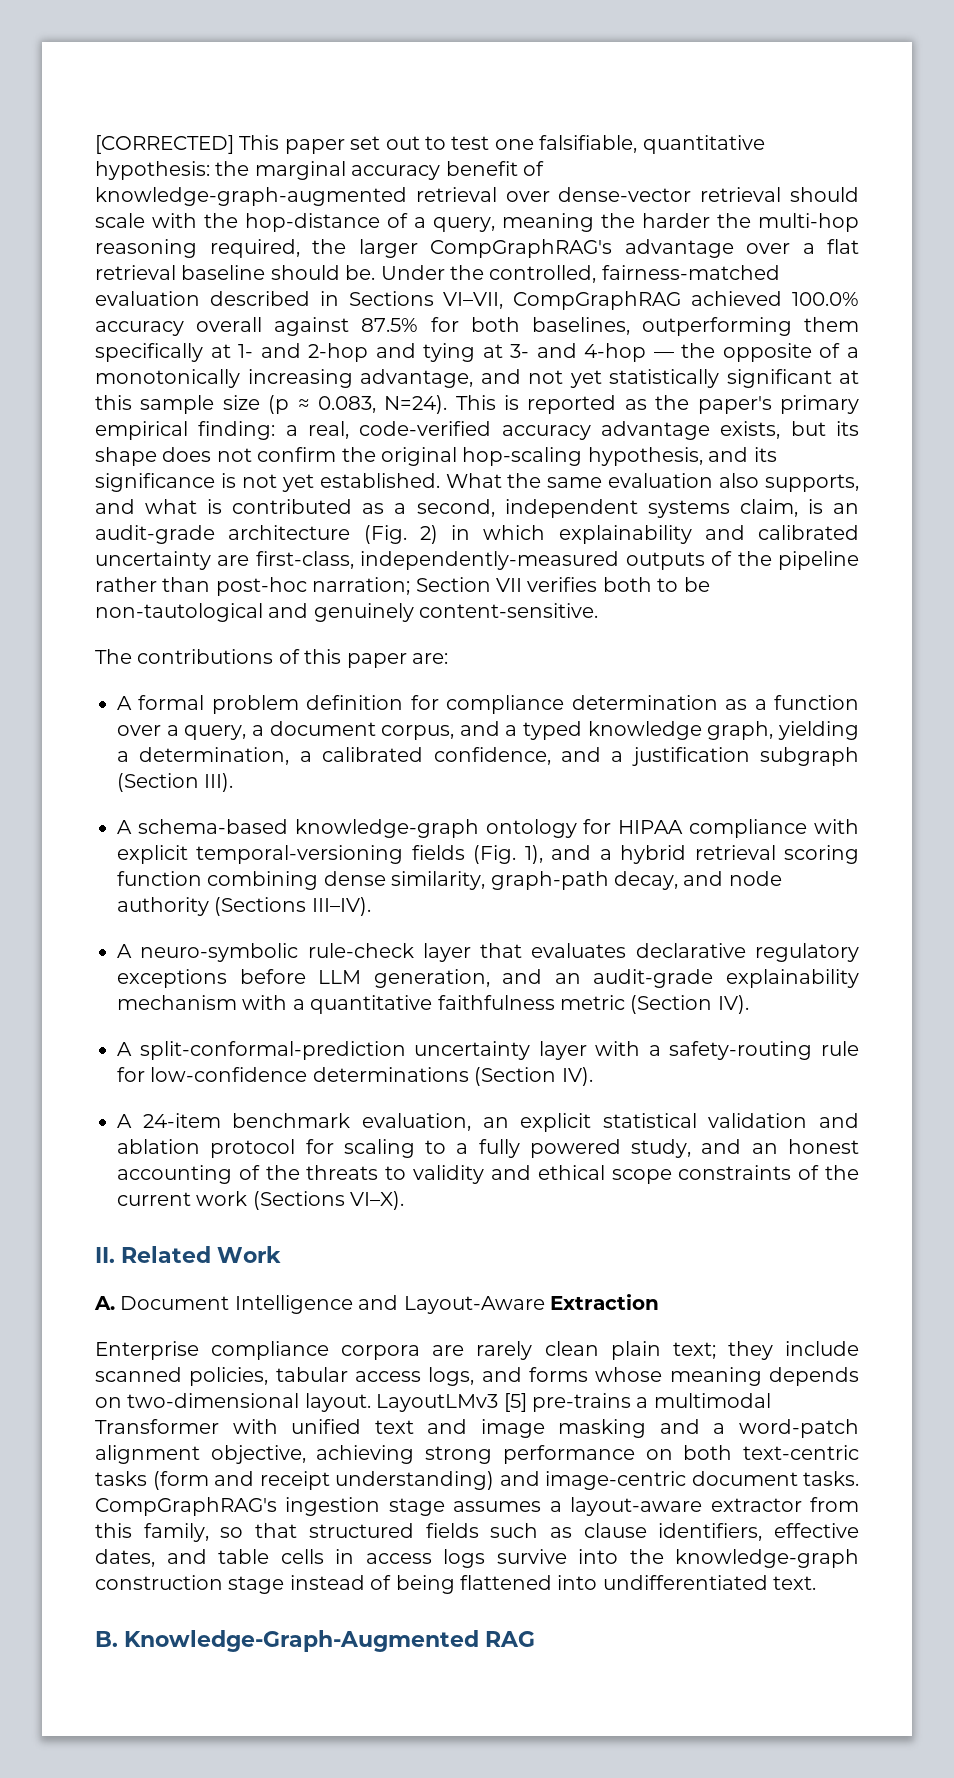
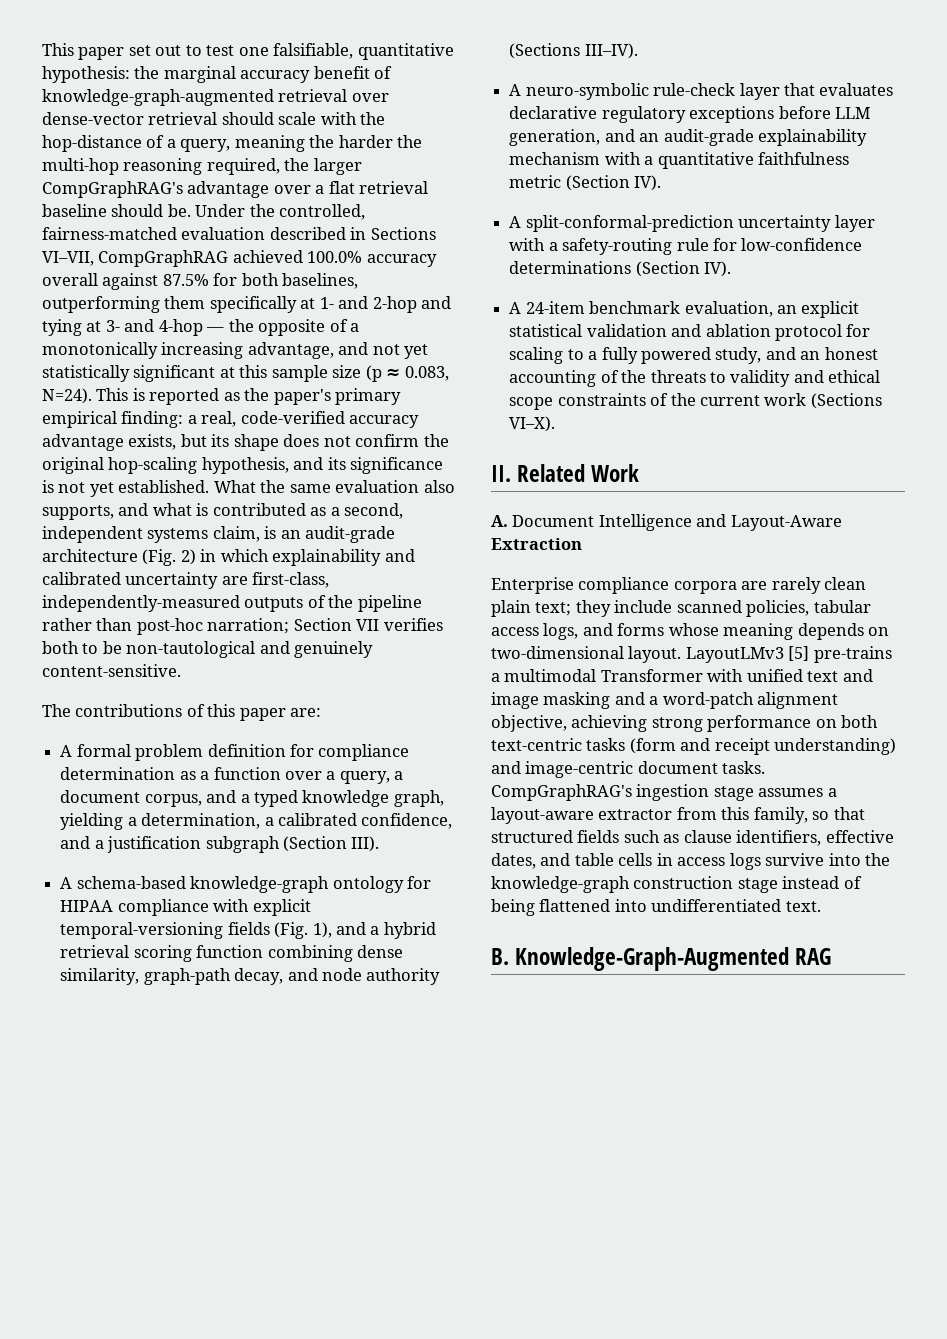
- [CORRECTED] This paper set out to test one falsifiable, quantitative hypothesis: the marginal accuracy benefit of knowledge-graph-augmented retrieval over dense-vector retrieval should scale with the hop-distance of a query, meaning the harder the multi-hop reasoning required, the larger CompGraphRAG's advantage over a flat retrieval baseline should be.
+ This paper set out to test one falsifiable, quantitative hypothesis: the marginal accuracy benefit of knowledge-graph-augmented retrieval over dense-vector retrieval should scale with the hop-distance of a query, meaning the harder the multi-hop reasoning required, the larger CompGraphRAG's advantage over a flat retrieval baseline should be.

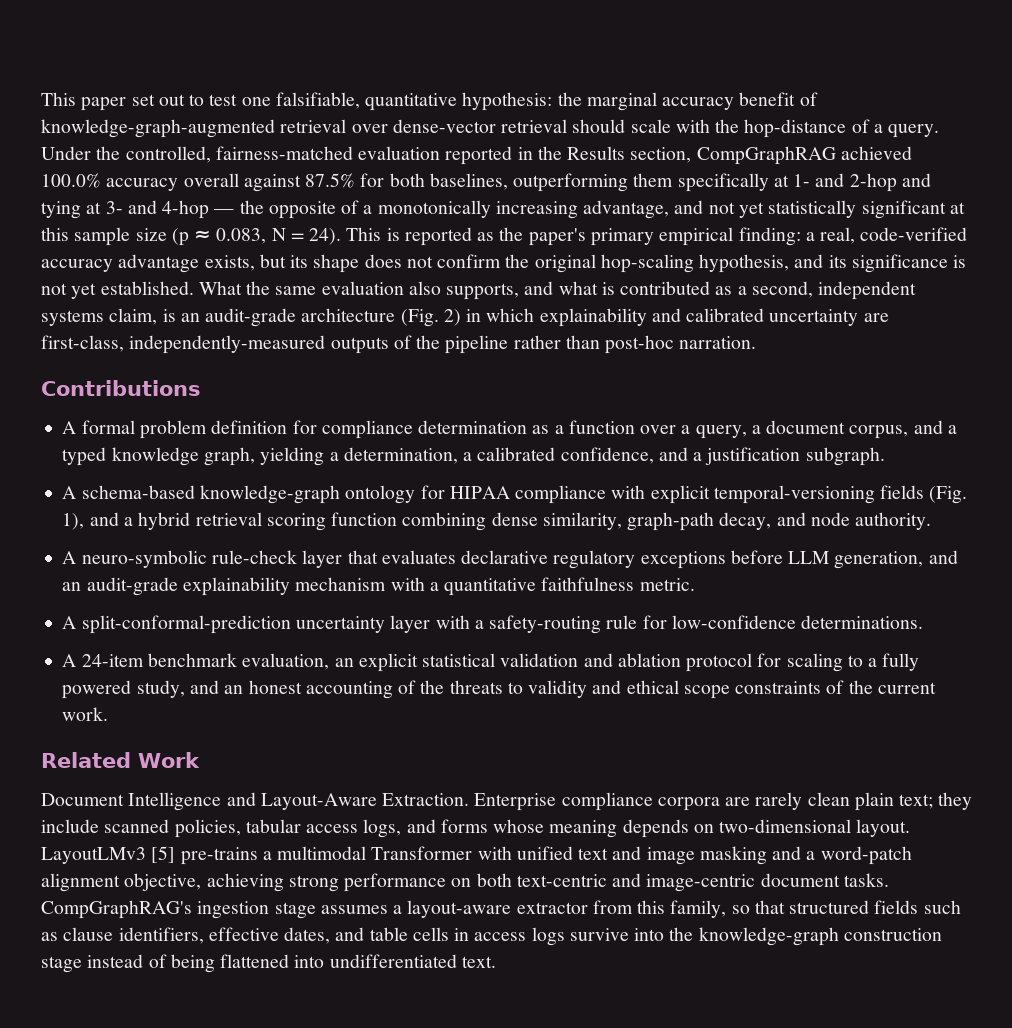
- This paper set out to test one falsifiable, quantitative hypothesis: the marginal accuracy benefit of knowledge-graph-augmented retrieval over dense-vector retrieval should scale with the hop-distance of a query, meaning the harder the multi-hop reasoning required, the larger CompGraphRAG's advantage over a flat retrieval baseline should be.
+ This paper set out to test one falsifiable, quantitative hypothesis: the marginal accuracy benefit of knowledge-graph-augmented retrieval over dense-vector retrieval should scale with the hop-distance of a query.
- Under the controlled, fairness-matched evaluation described in Sections VI–VII, CompGraphRAG achieved 100.0% accuracy overall against 87.5% for both baselines, outperforming them specifically at 1- and 2-hop and tying at 3- and 4-hop — the opposite of a monotonically increasing advantage, and not yet statistically significant at this sample size (p ≈ 0.083, N=24).
+ Under the controlled, fairness-matched evaluation reported in the Results section, CompGraphRAG achieved 100.0% accuracy overall against 87.5% for both baselines, outperforming them specifically at 1- and 2-hop and tying at 3- and 4-hop — the opposite of a monotonically increasing advantage, and not yet statistically significant at this sample size (p ≈ 0.083, N = 24).
- What the same evaluation also supports, and what is contributed as a second, independent systems claim, is an audit-grade architecture (Fig. 2) in which explainability and calibrated uncertainty are first-class, independently-measured outputs of the pipeline rather than post-hoc narration; Section VII verifies both to be non-tautological and genuinely content-sensitive.
- The contributions of this paper are:
+ What the same evaluation also supports, and what is contributed as a second, independent systems claim, is an audit-grade architecture (Fig. 2) in which explainability and calibrated uncertainty are first-class, independently-measured outputs of the pipeline rather than post-hoc narration.
+ Contributions
- A formal problem definition for compliance determination as a function over a query, a document corpus, and a typed knowledge graph, yielding a determination, a calibrated confidence, and a justification subgraph (Section III).
+ A formal problem definition for compliance determination as a function over a query, a document corpus, and a typed knowledge graph, yielding a determination, a calibrated confidence, and a justification subgraph.
- A schema-based knowledge-graph ontology for HIPAA compliance with explicit temporal-versioning fields (Fig. 1), and a hybrid retrieval scoring function combining dense similarity, graph-path decay, and node authority (Sections III–IV).
+ A schema-based knowledge-graph ontology for HIPAA compliance with explicit temporal-versioning fields (Fig. 1), and a hybrid retrieval scoring function combining dense similarity, graph-path decay, and node authority.
- A neuro-symbolic rule-check layer that evaluates declarative regulatory exceptions before LLM generation, and an audit-grade explainability mechanism with a quantitative faithfulness metric (Section IV).
+ A neuro-symbolic rule-check layer that evaluates declarative regulatory exceptions before LLM generation, and an audit-grade explainability mechanism with a quantitative faithfulness metric.
- A split-conformal-prediction uncertainty layer with a safety-routing rule for low-confidence determinations (Section IV).
+ A split-conformal-prediction uncertainty layer with a safety-routing rule for low-confidence determinations.
- A 24-item benchmark evaluation, an explicit statistical validation and ablation protocol for scaling to a fully powered study, and an honest accounting of the threats to validity and ethical scope constraints of the current work (Sections VI–X).
- II. Related Work
+ A 24-item benchmark evaluation, an explicit statistical validation and ablation protocol for scaling to a fully powered study, and an honest accounting of the threats to validity and ethical scope constraints of the current work.
+ Related Work
- A. Document Intelligence and Layout-Aware Extraction
- Enterprise compliance corpora are rarely clean plain text; they include scanned policies, tabular access logs, and forms whose meaning depends on two-dimensional layout.
+ Document Intelligence and Layout-Aware Extraction. Enterprise compliance corpora are rarely clean plain text; they include scanned policies, tabular access logs, and forms whose meaning depends on two-dimensional layout.
- LayoutLMv3 [5] pre-trains a multimodal Transformer with unified text and image masking and a word-patch alignment objective, achieving strong performance on both text-centric tasks (form and receipt understanding) and image-centric document tasks.
+ LayoutLMv3 [5] pre-trains a multimodal Transformer with unified text and image masking and a word-patch alignment objective, achieving strong performance on both text-centric and image-centric document tasks.
- B. Knowledge-Graph-Augmented RAG

